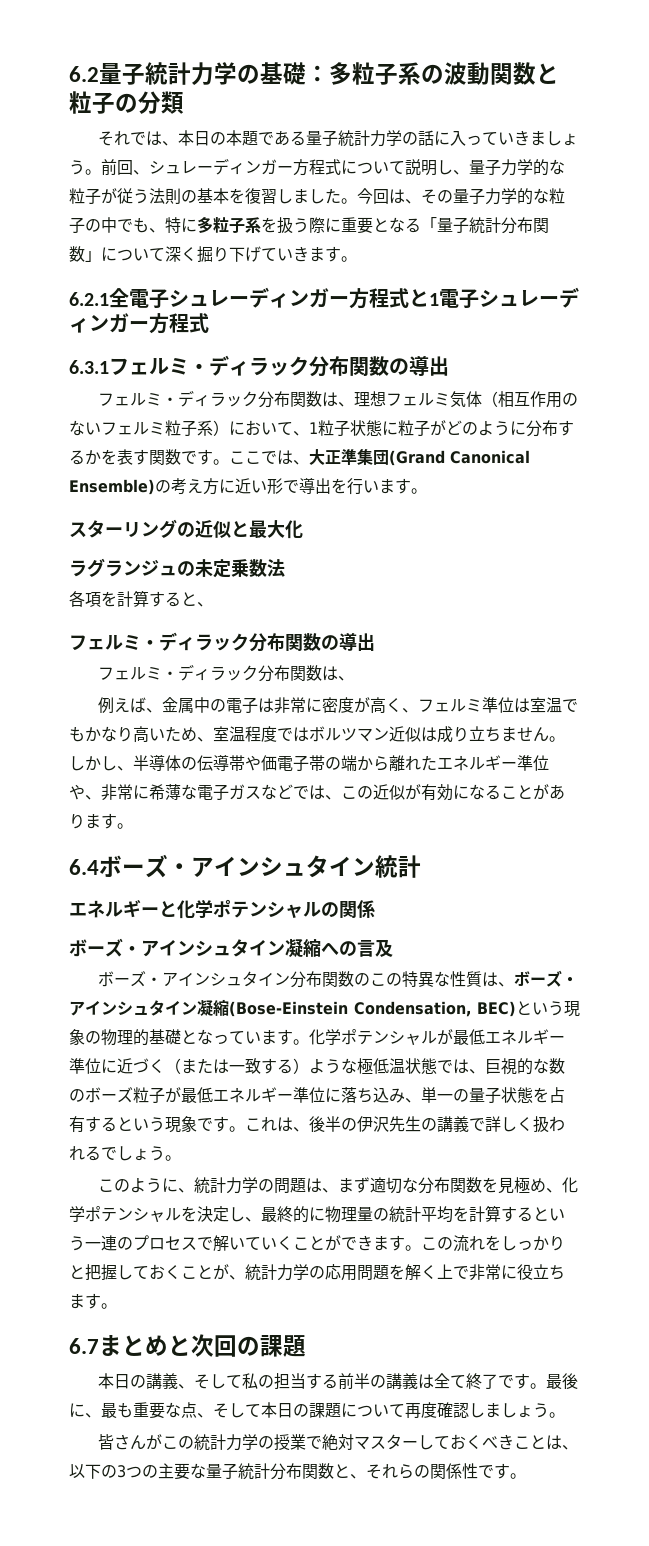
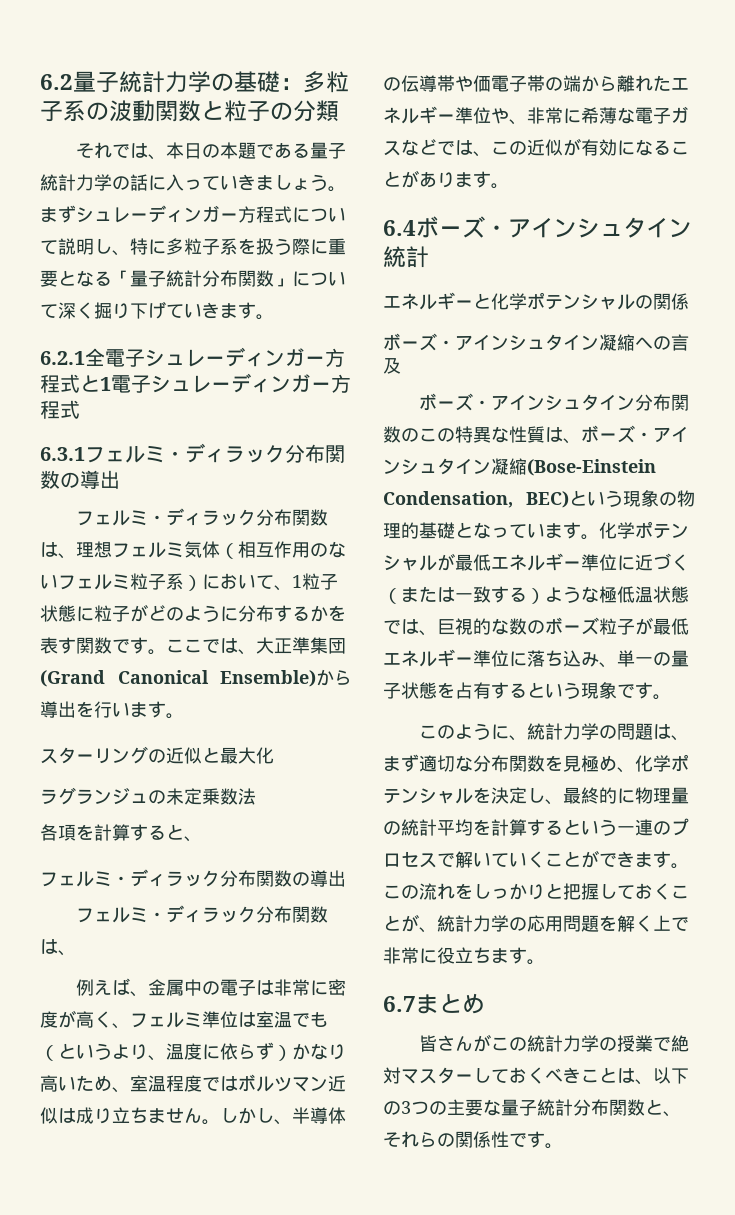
- 前回、シュレーディンガー方程式について説明し、量子力学的な粒子が従う法則の基本を復習しました。今回は、その量子力学的な粒子の中でも、特に多粒子系を扱う際に重要となる「量子統計分布関数」について深く掘り下げていきます。
+ まずシュレーディンガー方程式について説明し、特に多粒子系を扱う際に重要となる「量子統計分布関数」について深く掘り下げていきます。
- ここでは、大正準集団(Grand Canonical Ensemble)の考え方に近い形で導出を行います。
+ ここでは、大正準集団(Grand Canonical Ensemble)から導出を行います。
- 例えば、金属中の電子は非常に密度が高く、フェルミ準位は室温でもかなり高いため、室温程度ではボルツマン近似は成り立ちません。
+ 例えば、金属中の電子は非常に密度が高く、フェルミ準位は室温でも（というより、温度に依らず）かなり高いため、室温程度ではボルツマン近似は成り立ちません。
- これは、後半の伊沢先生の講義で詳しく扱われるでしょう。
- 6.7まとめと次回の課題
- 本日の講義、そして私の担当する前半の講義は全て終了です。最後に、最も重要な点、そして本日の課題について再度確認しましょう。
+ 6.7まとめ

